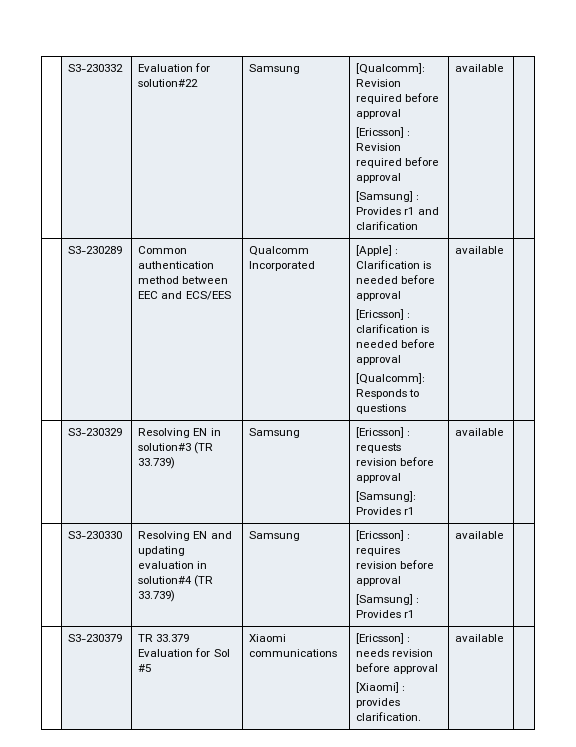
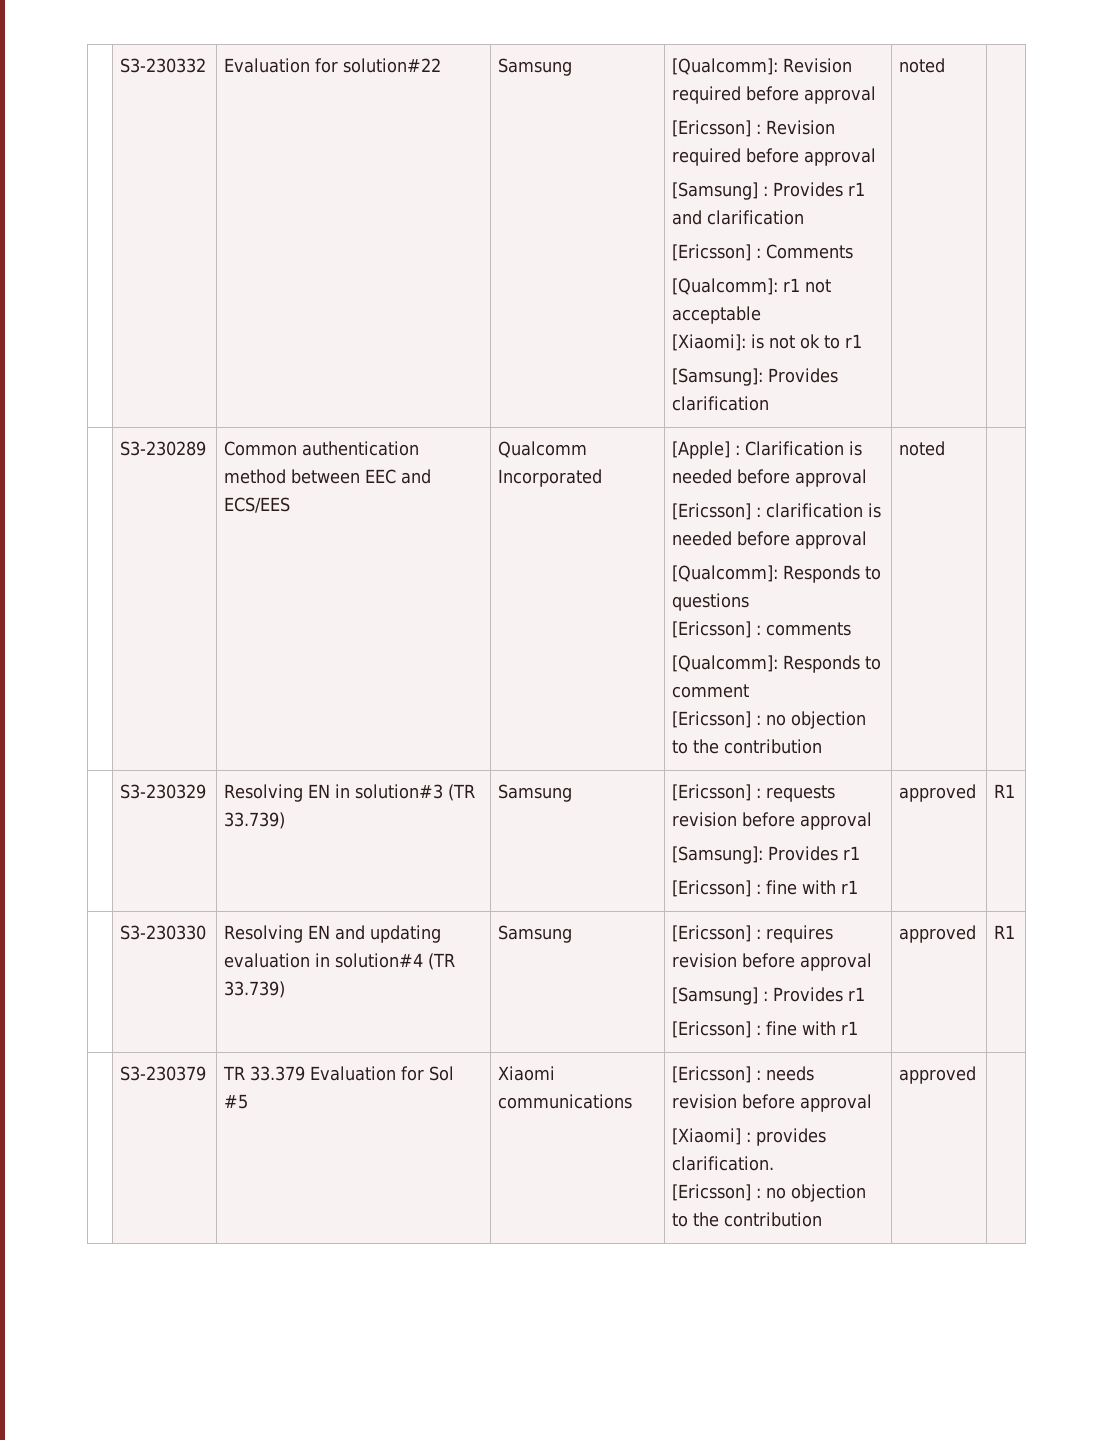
  | S3-230332 | Evaluation for solution#22 | Samsung | [Qualcomm]: Revision required before approval
  [Ericsson] : Revision required before approval
- [Samsung] : Provides r1 and clarification | available |
+ [Samsung] : Provides r1 and clarification
+ [Ericsson] : Comments
+ [Qualcomm]: r1 not acceptable
+ [Xiaomi]: is not ok to r1
+ [Samsung]: Provides clarification | noted |
- [Qualcomm]: Responds to questions | available
+ [Qualcomm]: Responds to questions
+ [Ericsson] : comments
+ [Qualcomm]: Responds to comment
+ [Ericsson] : no objection to the contribution | noted
  | S3-230329 | Resolving EN in solution#3 (TR 33.739) | Samsung | [Ericsson] : requests revision before approval
- [Samsung]: Provides r1 | available |
+ [Samsung]: Provides r1
+ [Ericsson] : fine with r1 | approved | R1
  | S3-230330 | Resolving EN and updating evaluation in solution#4 (TR 33.739) | Samsung | [Ericsson] : requires revision before approval
- [Samsung] : Provides r1 | available |
+ [Samsung] : Provides r1
+ [Ericsson] : fine with r1 | approved | R1
  | S3-230379 | TR 33.379 Evaluation for Sol #5 | Xiaomi communications | [Ericsson] : needs revision before approval
- [Xiaomi] : provides clarification. | available |
+ [Xiaomi] : provides clarification.
+ [Ericsson] : no objection to the contribution | approved |

